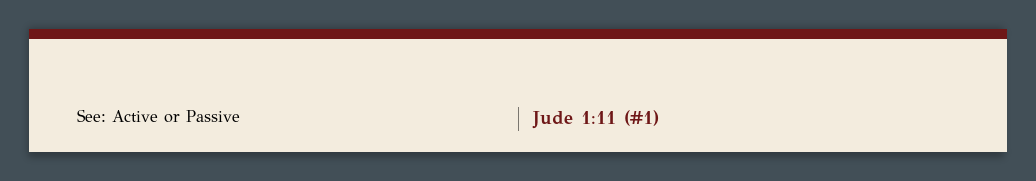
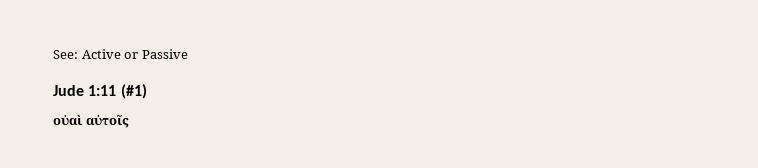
+ οὐαὶ αὐτοῖς

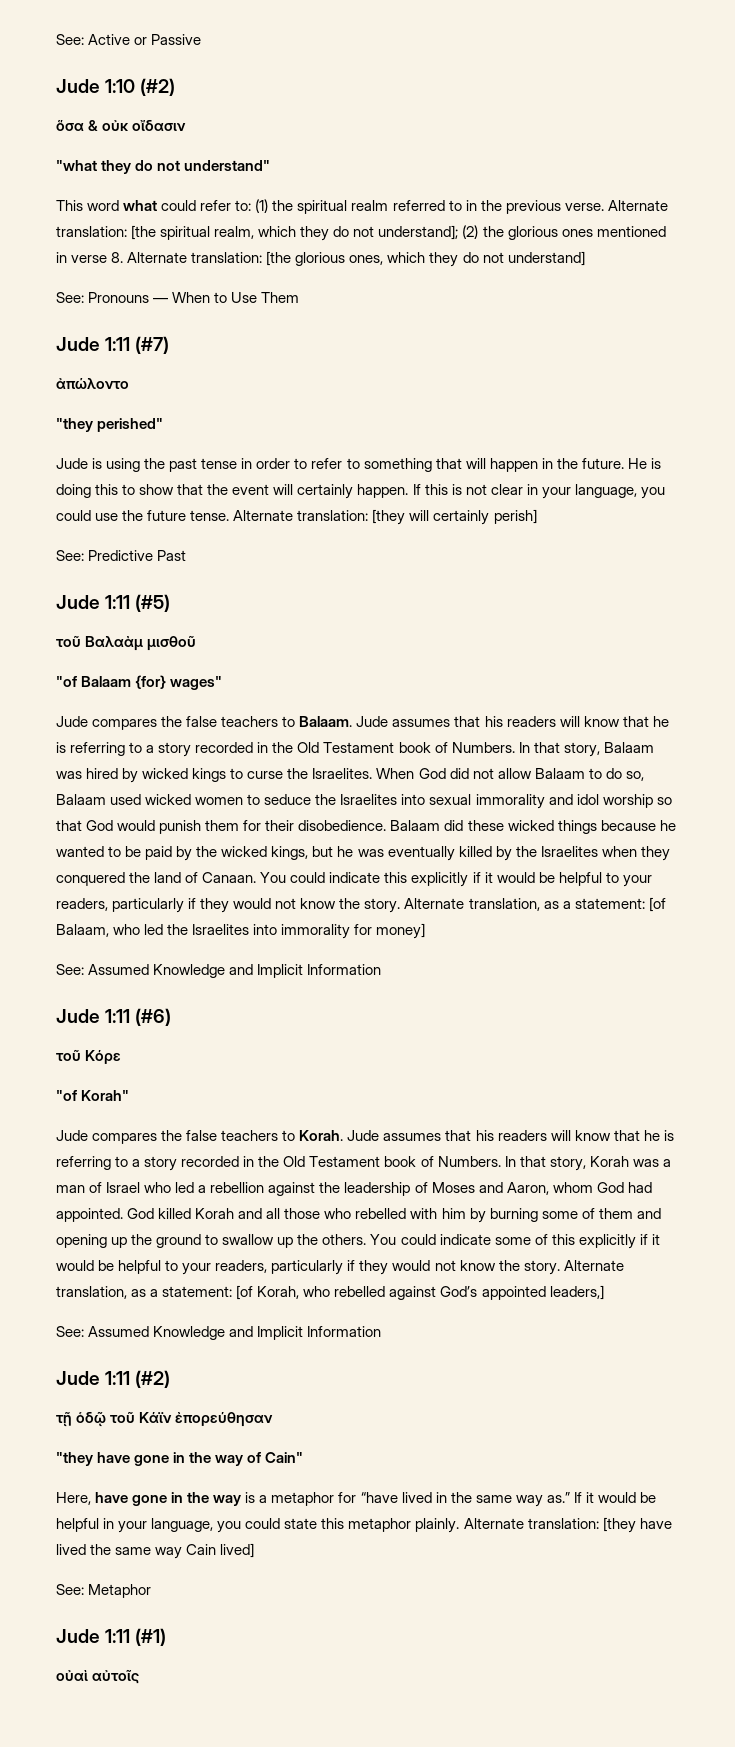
+ Jude 1:10 (#2)
+ ὅσα & οὐκ οἴδασιν
+ "what they do not understand"
+ This word what could refer to: (1) the spiritual realm referred to in the previous verse. Alternate translation: [the spiritual realm, which they do not understand]; (2) the glorious ones mentioned in verse 8. Alternate translation: [the glorious ones, which they do not understand]
+ See: Pronouns — When to Use Them
+ Jude 1:11 (#7)
+ ἀπώλοντο
+ "they perished"
+ Jude is using the past tense in order to refer to something that will happen in the future. He is doing this to show that the event will certainly happen. If this is not clear in your language, you could use the future tense. Alternate translation: [they will certainly perish]
+ See: Predictive Past
+ Jude 1:11 (#5)
+ τοῦ Βαλαὰμ μισθοῦ
+ "of Balaam {for} wages"
+ Jude compares the false teachers to Balaam. Jude assumes that his readers will know that he is referring to a story recorded in the Old Testament book of Numbers. In that story, Balaam was hired by wicked kings to curse the Israelites. When God did not allow Balaam to do so, Balaam used wicked women to seduce the Israelites into sexual immorality and idol worship so that God would punish them for their disobedience. Balaam did these wicked things because he wanted to be paid by the wicked kings, but he was eventually killed by the Israelites when they conquered the land of Canaan. You could indicate this explicitly if it would be helpful to your readers, particularly if they would not know the story. Alternate translation, as a statement: [of Balaam, who led the Israelites into immorality for money]
+ See: Assumed Knowledge and Implicit Information
+ Jude 1:11 (#6)
+ τοῦ Κόρε
+ "of Korah"
+ Jude compares the false teachers to Korah. Jude assumes that his readers will know that he is referring to a story recorded in the Old Testament book of Numbers. In that story, Korah was a man of Israel who led a rebellion against the leadership of Moses and Aaron, whom God had appointed. God killed Korah and all those who rebelled with him by burning some of them and opening up the ground to swallow up the others. You could indicate some of this explicitly if it would be helpful to your readers, particularly if they would not know the story. Alternate translation, as a statement: [of Korah, who rebelled against God’s appointed leaders,]
+ See: Assumed Knowledge and Implicit Information
+ Jude 1:11 (#2)
+ τῇ ὁδῷ τοῦ Κάϊν ἐπορεύθησαν
+ "they have gone in the way of Cain"
+ Here, have gone in the way is a metaphor for “have lived in the same way as.” If it would be helpful in your language, you could state this metaphor plainly. Alternate translation: [they have lived the same way Cain lived]
+ See: Metaphor

